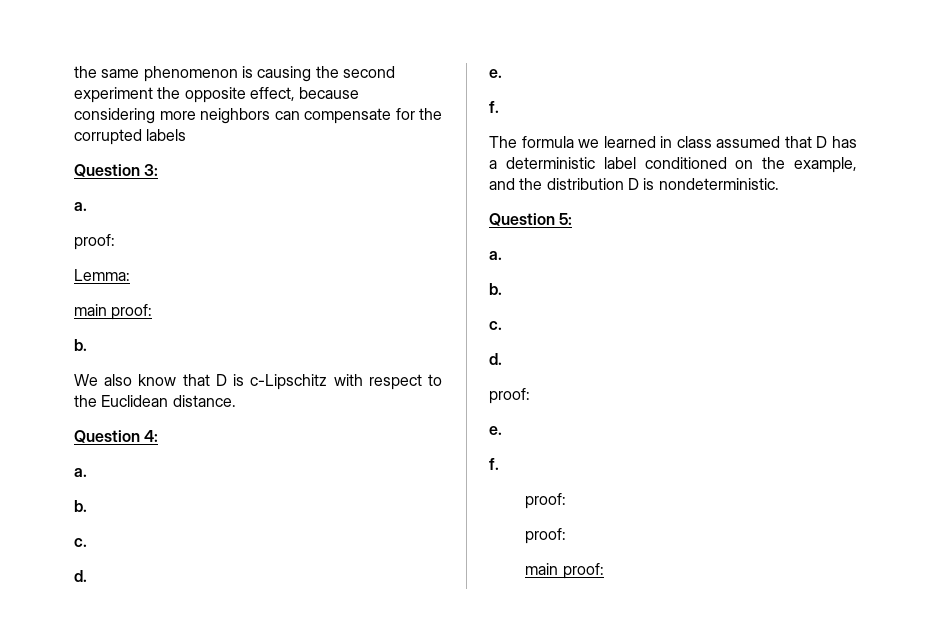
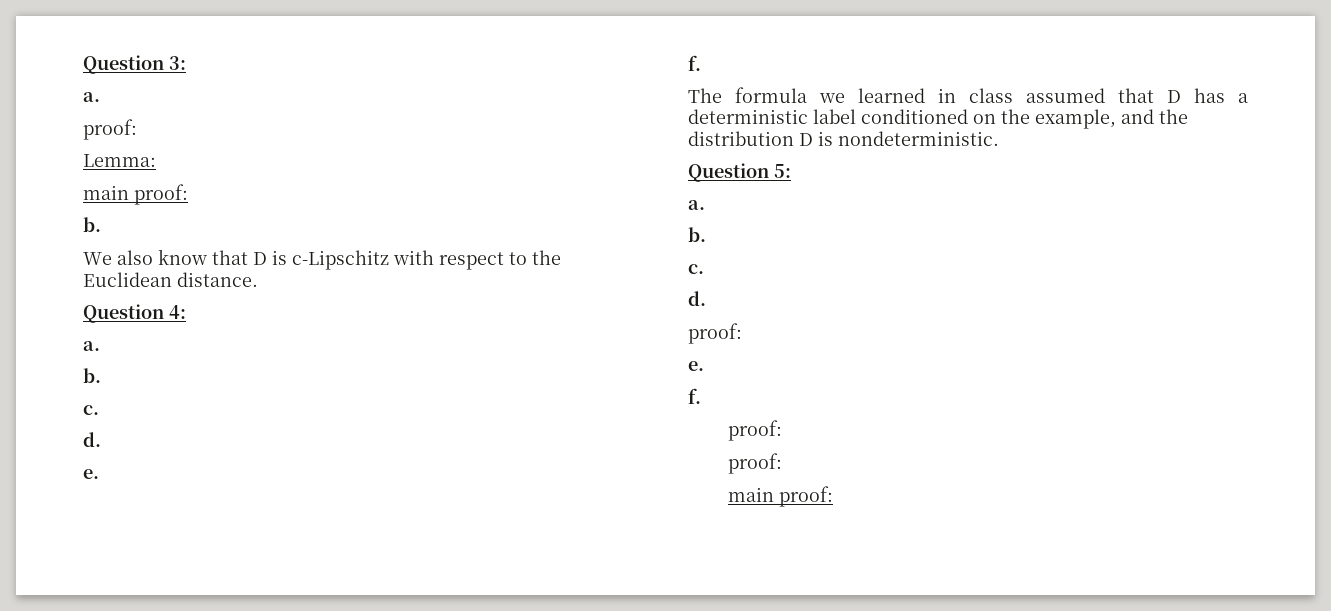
- the same phenomenon is causing the second experiment the opposite effect, because considering more neighbors can compensate for the corrupted labels

